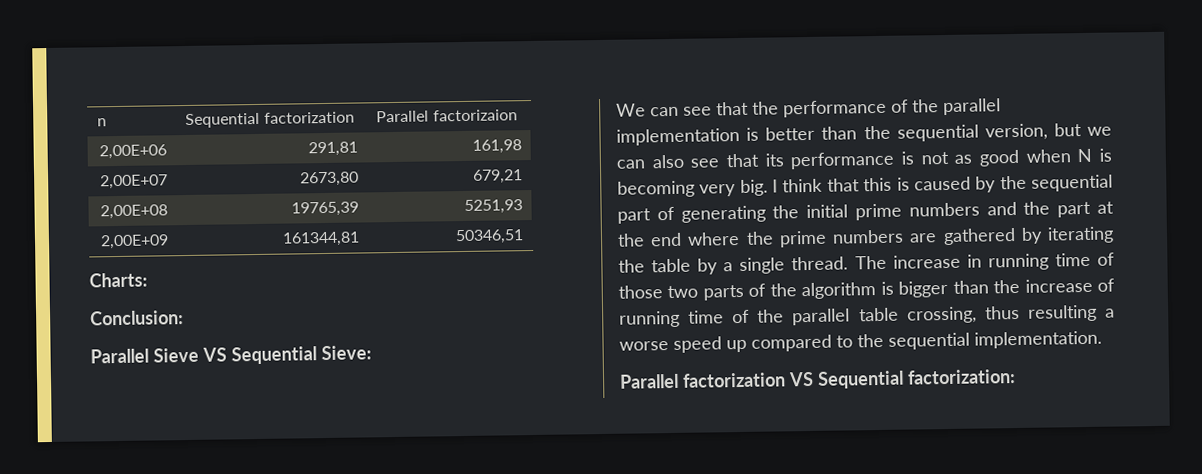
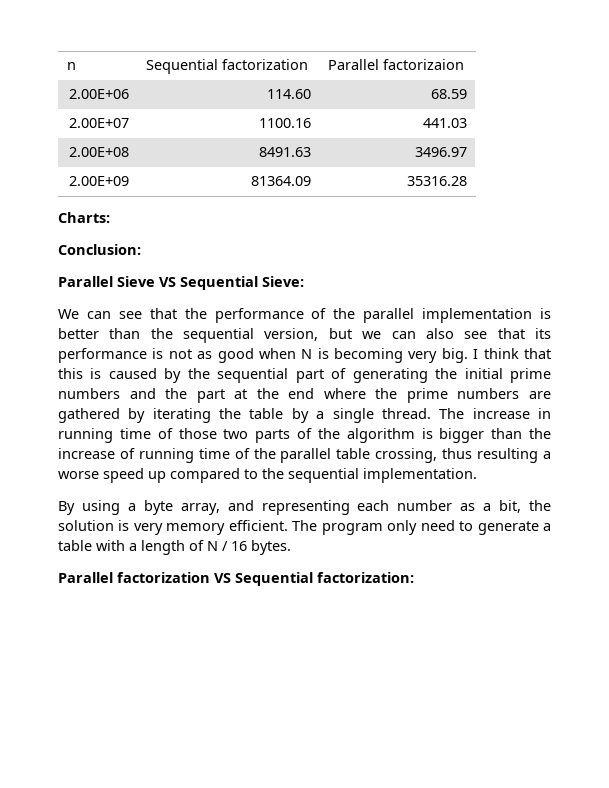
- 2,00E+06 | 291,81 | 161,98
- 2,00E+07 | 2673,80 | 679,21
- 2,00E+08 | 19765,39 | 5251,93
- 2,00E+09 | 161344,81 | 50346,51
+ 2.00E+06 | 114.60 | 68.59
+ 2.00E+07 | 1100.16 | 441.03
+ 2.00E+08 | 8491.63 | 3496.97
+ 2.00E+09 | 81364.09 | 35316.28
+ By using a byte array, and representing each number as a bit, the solution is very memory efficient. The program only need to generate a table with a length of N / 16 bytes.

